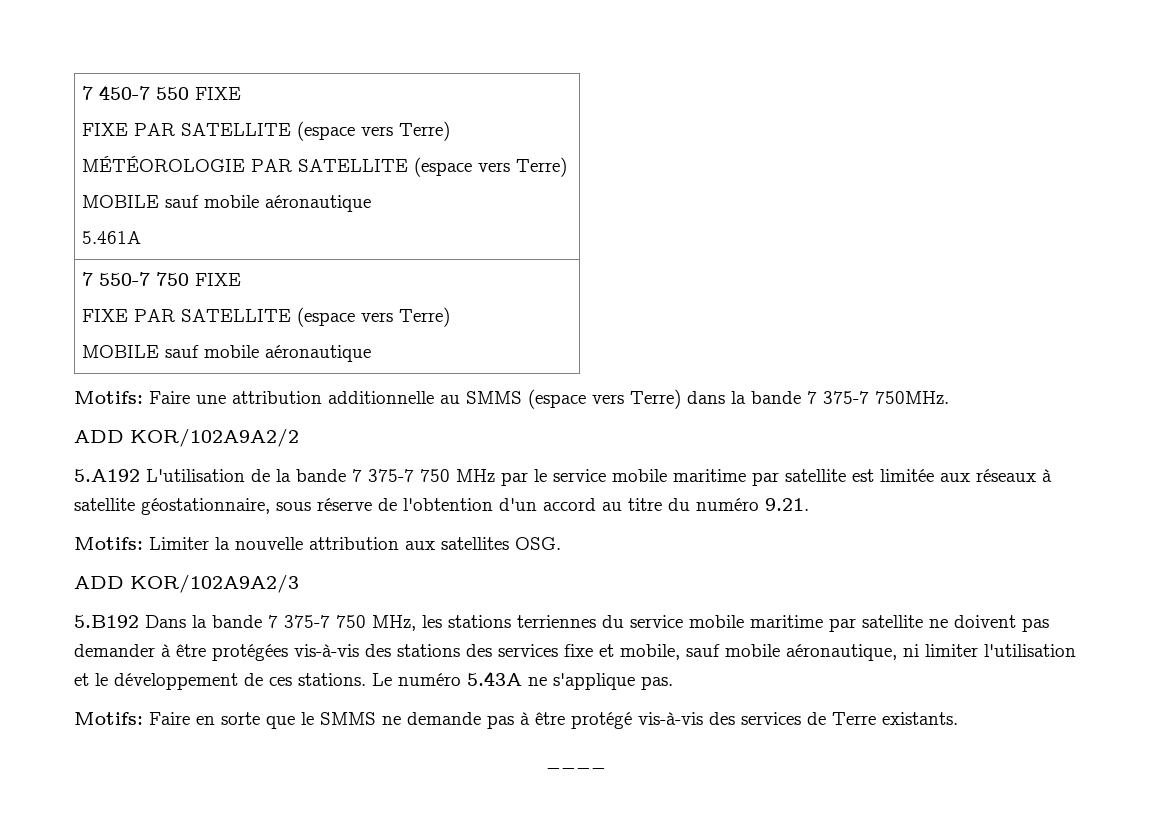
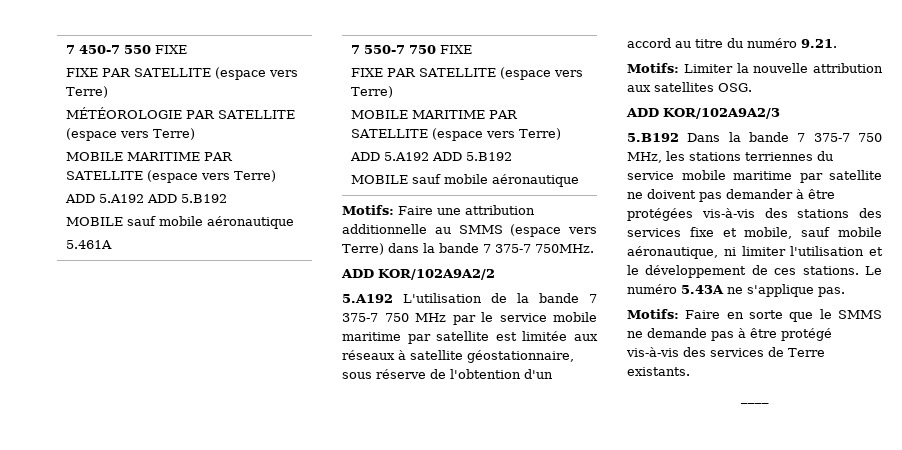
  7 450-7 550 FIXE
  FIXE PAR SATELLITE (espace vers Terre)
  MÉTÉOROLOGIE PAR SATELLITE (espace vers Terre)
+ MOBILE MARITIME PAR SATELLITE (espace vers Terre)
+ ADD 5.A192 ADD 5.B192
  7 550-7 750 FIXE
  FIXE PAR SATELLITE (espace vers Terre)
+ MOBILE MARITIME PAR SATELLITE (espace vers Terre)
+ ADD 5.A192 ADD 5.B192

